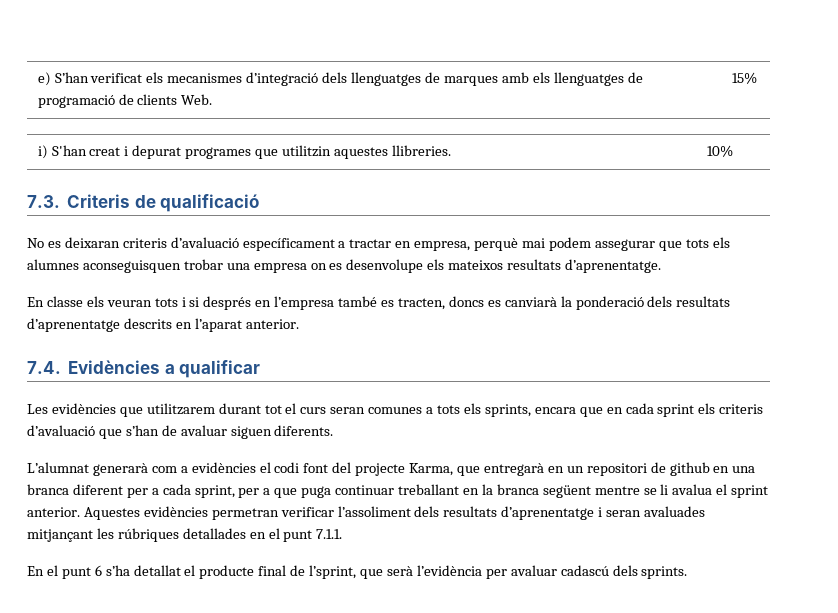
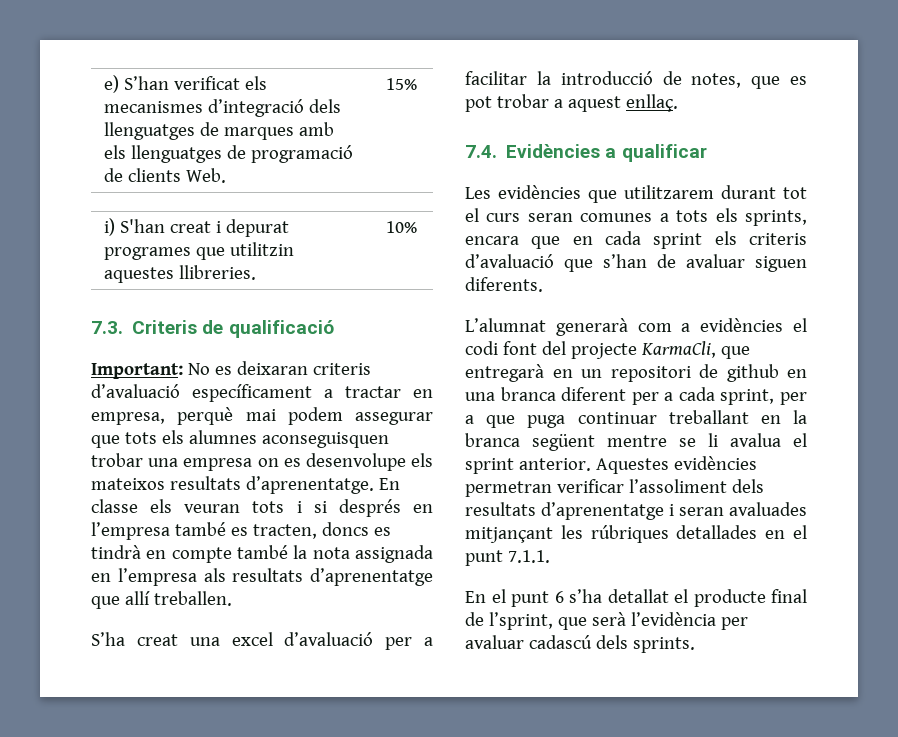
- No es deixaran criteris d’avaluació específicament a tractar en empresa, perquè mai podem assegurar que tots els alumnes aconseguisquen trobar una empresa on es desenvolupe els mateixos resultats d’aprenentatge.
- En classe els veuran tots i si després en l’empresa també es tracten, doncs es canviarà la ponderació dels resultats d’aprenentatge descrits en l’aparat anterior.
+ Important: No es deixaran criteris d’avaluació específicament a tractar en empresa, perquè mai podem assegurar que tots els alumnes aconseguisquen trobar una empresa on es desenvolupe els mateixos resultats d’aprenentatge. En classe els veuran tots i si després en l’empresa també es tracten, doncs es tindrà en compte també la nota assignada en l’empresa als resultats d’aprenentatge que allí treballen.
+ S’ha creat una excel d’avaluació per a facilitar la introducció de notes, que es pot trobar a aquest enllaç.
- L’alumnat generarà com a evidències el codi font del projecte Karma, que entregarà en un repositori de github en una branca diferent per a cada sprint, per a que puga continuar treballant en la branca següent mentre se li avalua el sprint anterior.
+ L’alumnat generarà com a evidències el codi font del projecte KarmaCli, que entregarà en un repositori de github en una branca diferent per a cada sprint, per a que puga continuar treballant en la branca següent mentre se li avalua el sprint anterior.

